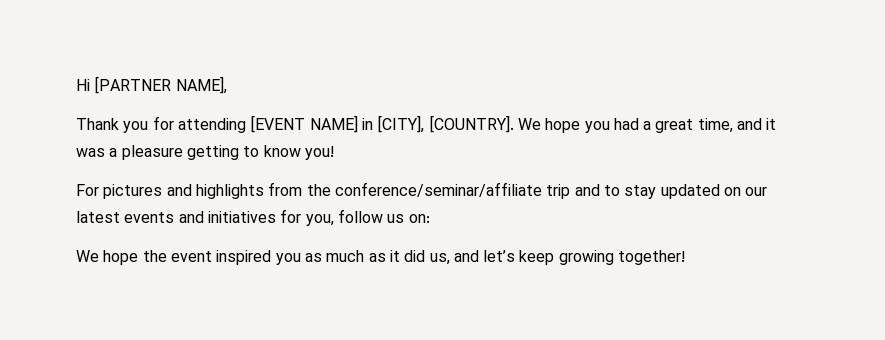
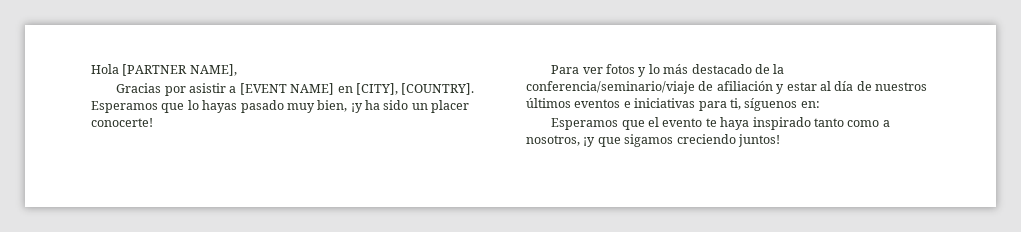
- Hi [PARTNER NAME],
+ Hola [PARTNER NAME],
- Thank you for attending [EVENT NAME] in [CITY], [COUNTRY].
+ Gracias por asistir a [EVENT NAME] en [CITY], [COUNTRY].
- We hope you had a great time, and it was a pleasure getting to know you!
- For pictures and highlights from the conference/seminar/affiliate trip and to stay updated on our latest events and initiatives for you, follow us on:
- We hope the event inspired you as much as it did us, and let’s keep growing together!
+ Esperamos que lo hayas pasado muy bien, ¡y ha sido un placer conocerte!
+ Para ver fotos y lo más destacado de la conferencia/seminario/viaje de afiliación y estar al día de nuestros últimos eventos e iniciativas para ti, síguenos en:
+ Esperamos que el evento te haya inspirado tanto como a nosotros, ¡y que sigamos creciendo juntos!

